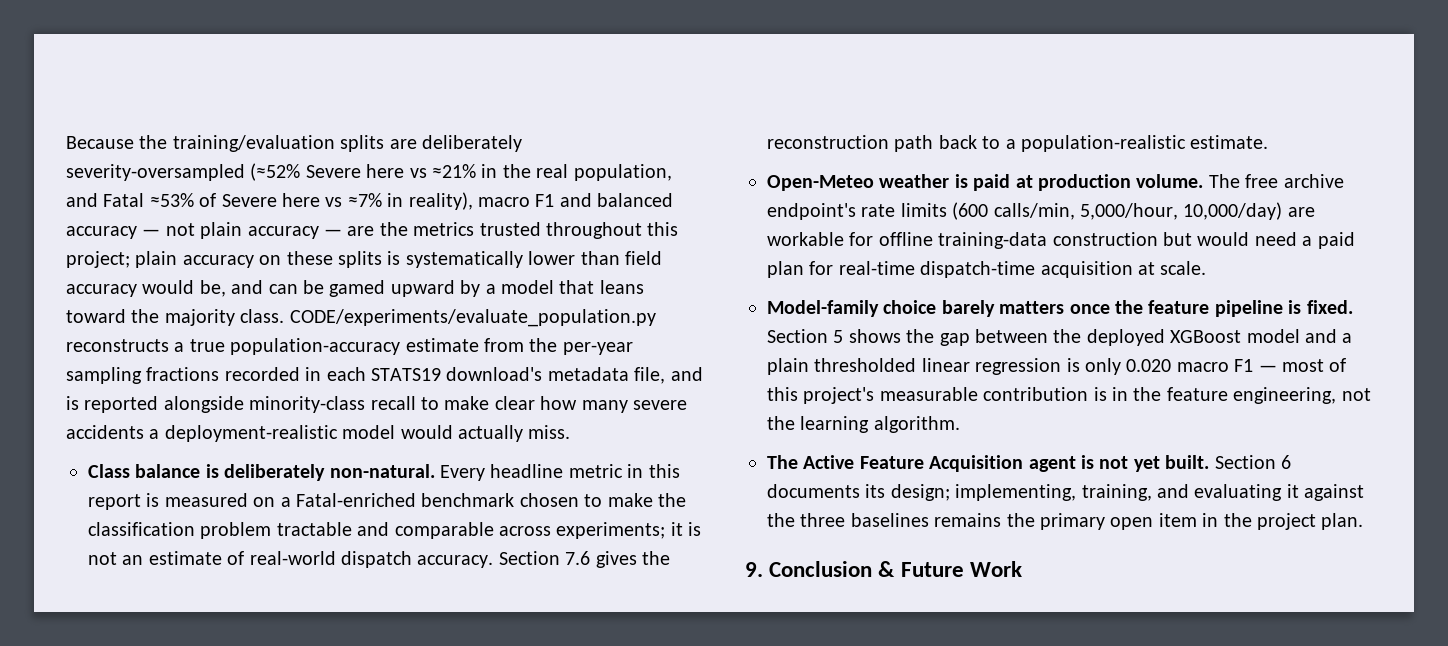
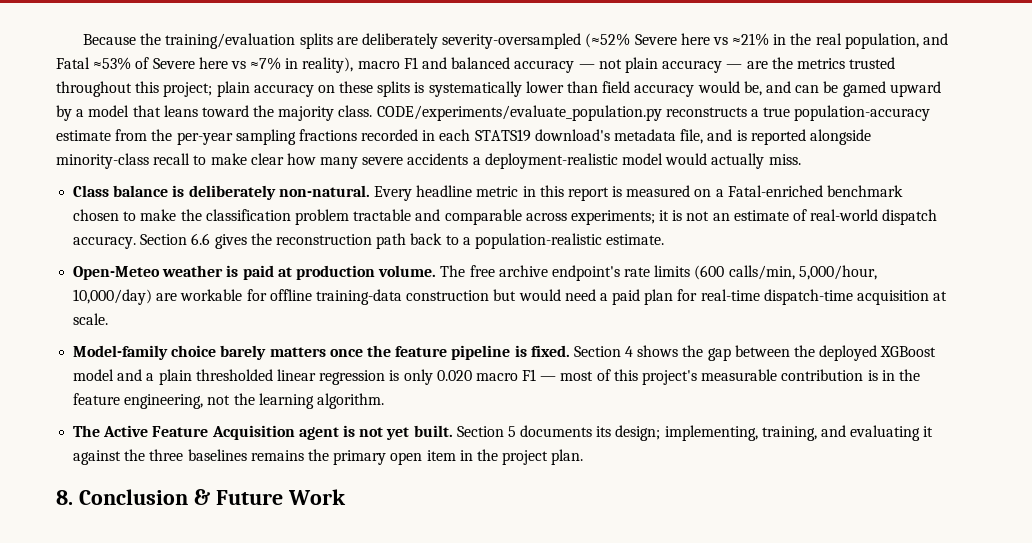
- Section 7.6 gives the reconstruction path back to a population-realistic estimate.
+ Section 6.6 gives the reconstruction path back to a population-realistic estimate.
- Section 5 shows the gap between the deployed XGBoost model and a plain thresholded linear regression is only 0.020 macro F1 — most of this project's measurable contribution is in the feature engineering, not the learning algorithm.
+ Section 4 shows the gap between the deployed XGBoost model and a plain thresholded linear regression is only 0.020 macro F1 — most of this project's measurable contribution is in the feature engineering, not the learning algorithm.
- Section 6 documents its design; implementing, training, and evaluating it against the three baselines remains the primary open item in the project plan.
+ Section 5 documents its design; implementing, training, and evaluating it against the three baselines remains the primary open item in the project plan.
- 9. Conclusion & Future Work
+ 8. Conclusion & Future Work

